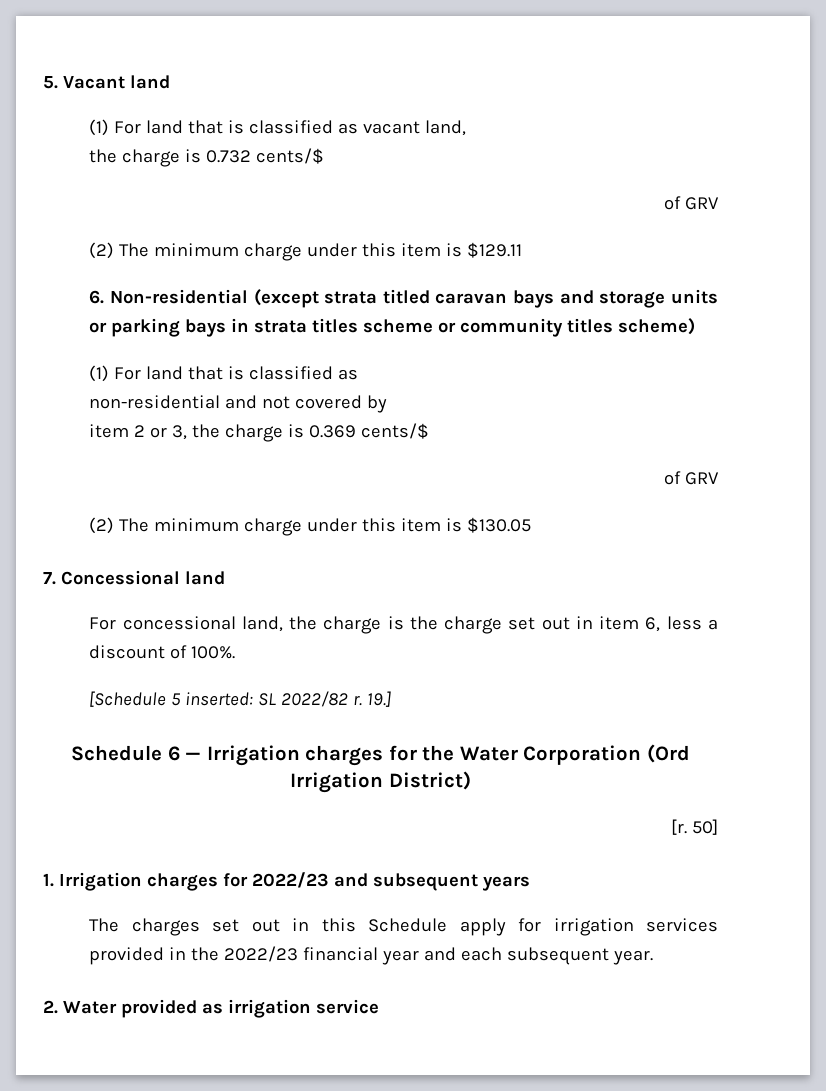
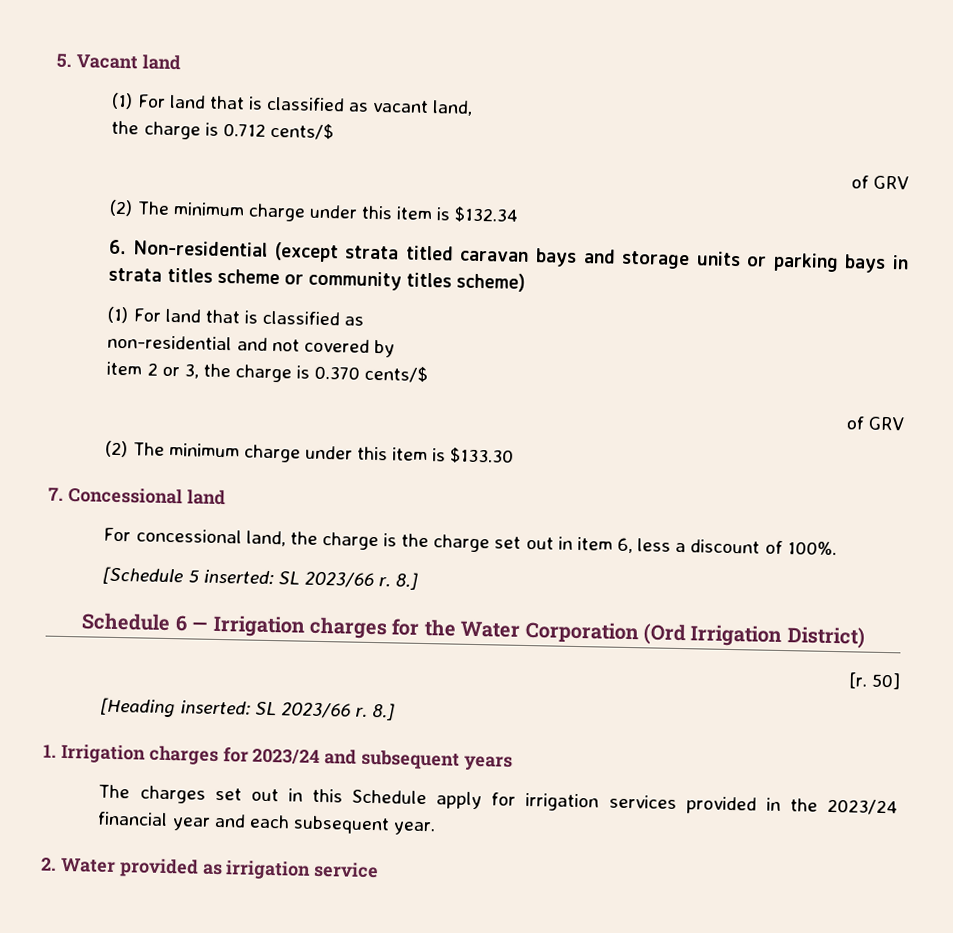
- the charge is 0.732 cents/$
+ the charge is 0.712 cents/$
- (2) The minimum charge under this item is $129.11
+ (2) The minimum charge under this item is $132.34
- item 2 or 3, the charge is 0.369 cents/$
+ item 2 or 3, the charge is 0.370 cents/$
- (2) The minimum charge under this item is $130.05
+ (2) The minimum charge under this item is $133.30
- [Schedule 5 inserted: SL 2022/82 r. 19.]
+ [Schedule 5 inserted: SL 2023/66 r. 8.]
+ [Heading inserted: SL 2023/66 r. 8.]
- 1. Irrigation charges for 2022/23 and subsequent years
+ 1. Irrigation charges for 2023/24 and subsequent years
- The charges set out in this Schedule apply for irrigation services provided in the 2022/23 financial year and each subsequent year.
+ The charges set out in this Schedule apply for irrigation services provided in the 2023/24 financial year and each subsequent year.

